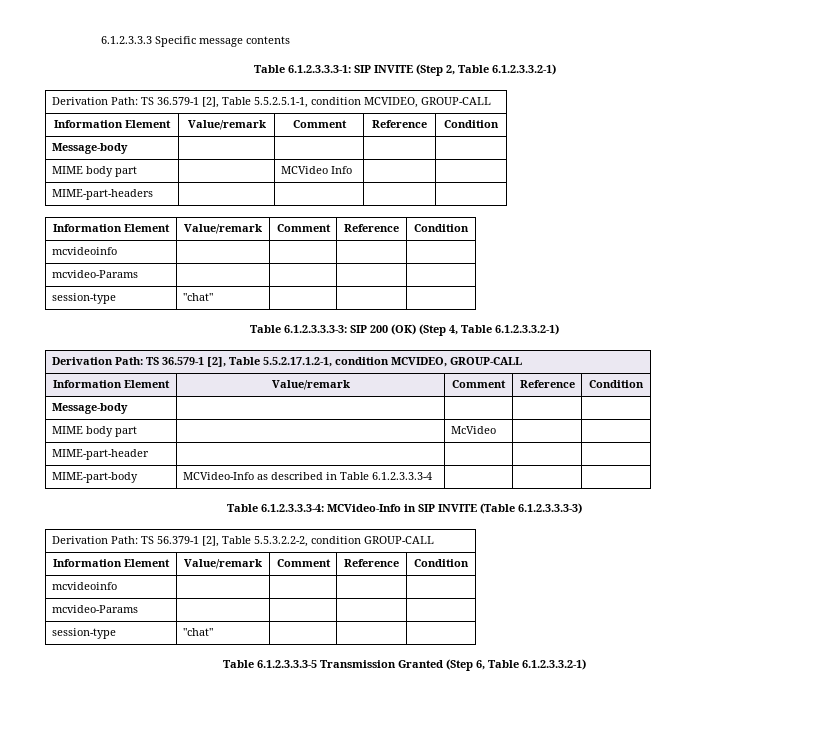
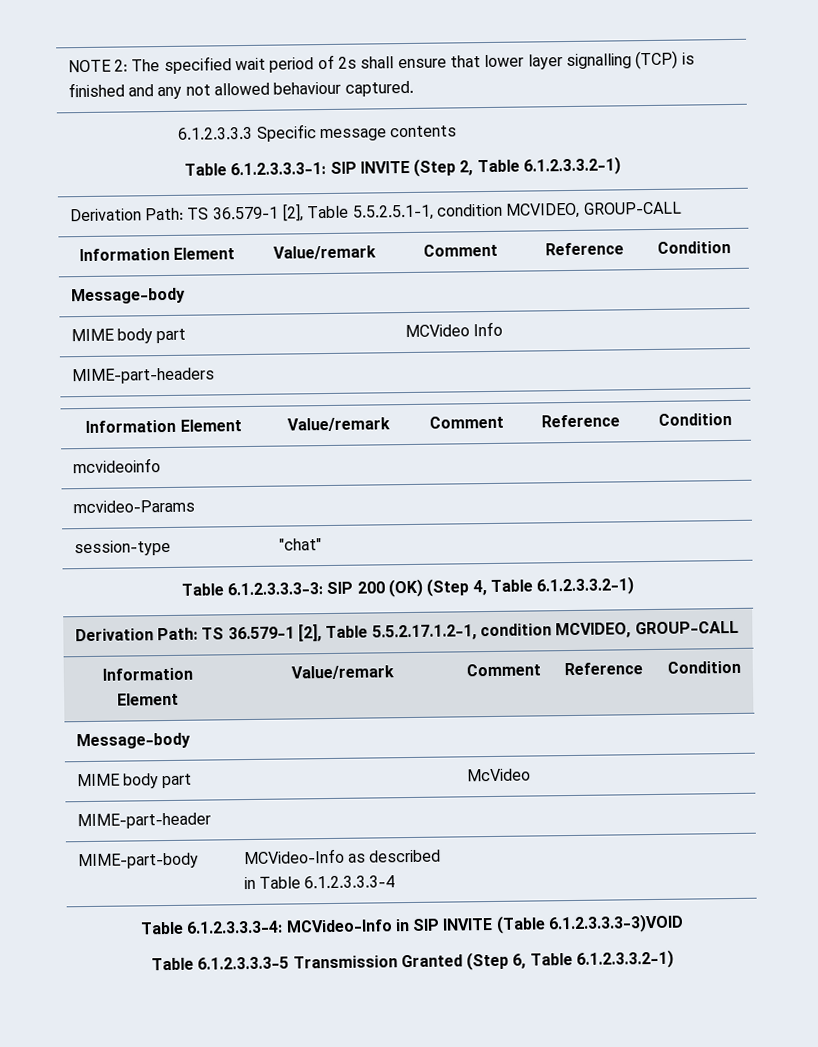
+ NOTE 2: The specified wait period of 2s shall ensure that lower layer signalling (TCP) is finished and any not allowed behaviour captured.
- Table 6.1.2.3.3.3-4: MCVideo-Info in SIP INVITE (Table 6.1.2.3.3.3-3)
- Derivation Path: TS 56.379-1 [2], Table 5.5.3.2.2-2, condition GROUP-CALL
- Information Element | Value/remark | Comment | Reference | Condition
- mcvideoinfo | | | |
- mcvideo-Params | | | |
- session-type | "chat" | | |
+ Table 6.1.2.3.3.3-4: MCVideo-Info in SIP INVITE (Table 6.1.2.3.3.3-3)VOID

